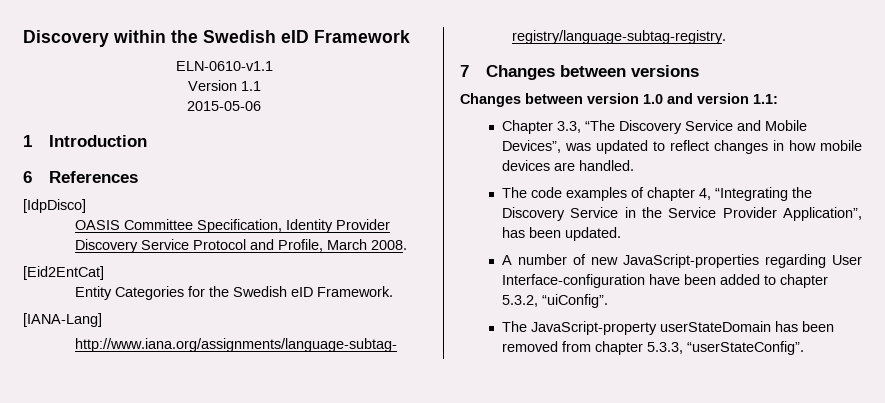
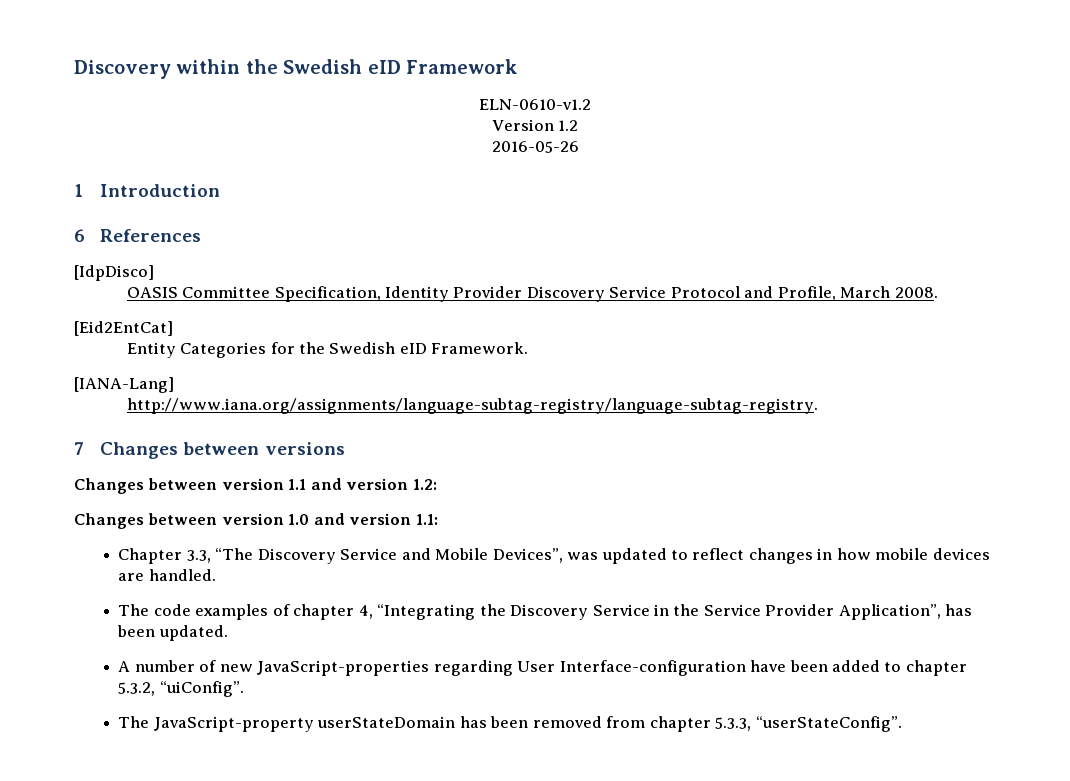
- ELN-0610-v1.1
+ ELN-0610-v1.2
- Version 1.1
- 2015-05-06
+ Version 1.2
+ 2016-05-26
+ Changes between version 1.1 and version 1.2:

